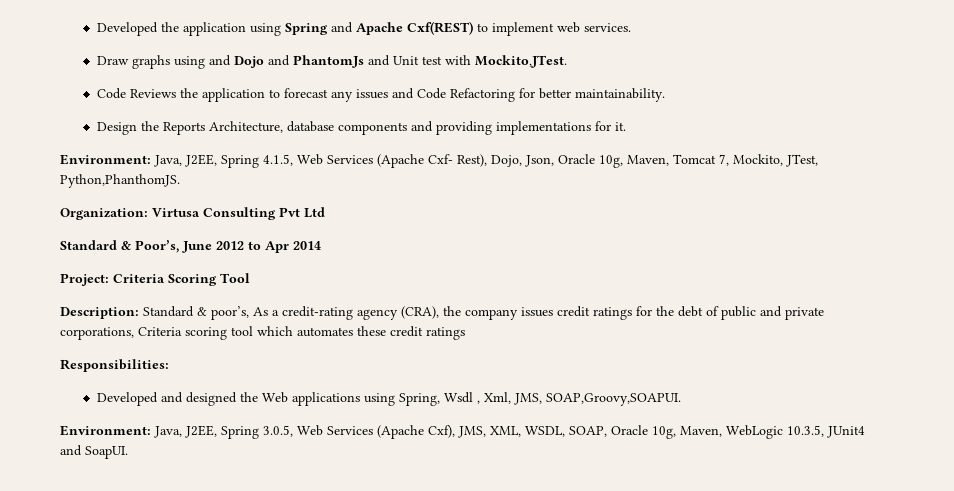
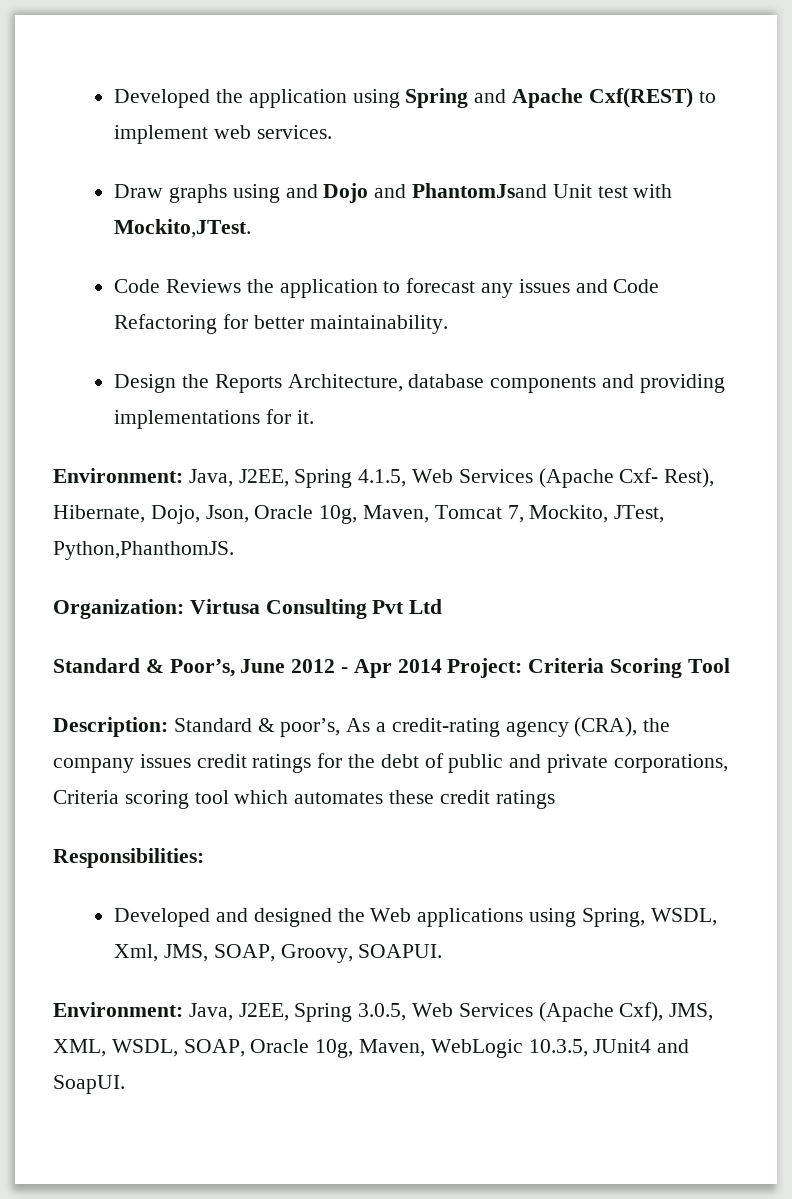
- Draw graphs using and Dojo and PhantomJs and Unit test with Mockito,JTest.
+ Draw graphs using and Dojo and PhantomJsand Unit test with Mockito,JTest.
- Environment: Java, J2EE, Spring 4.1.5, Web Services (Apache Cxf- Rest), Dojo, Json, Oracle 10g, Maven, Tomcat 7, Mockito, JTest, Python,PhanthomJS.
+ Environment: Java, J2EE, Spring 4.1.5, Web Services (Apache Cxf- Rest), Hibernate, Dojo, Json, Oracle 10g, Maven, Tomcat 7, Mockito, JTest, Python,PhanthomJS.
- Standard & Poor’s, June 2012 to Apr 2014
- Project: Criteria Scoring Tool
+ Standard & Poor’s, June 2012 - Apr 2014 Project: Criteria Scoring Tool
- Developed and designed the Web applications using Spring, Wsdl , Xml, JMS, SOAP,Groovy,SOAPUI.
+ Developed and designed the Web applications using Spring, WSDL, Xml, JMS, SOAP, Groovy, SOAPUI.

